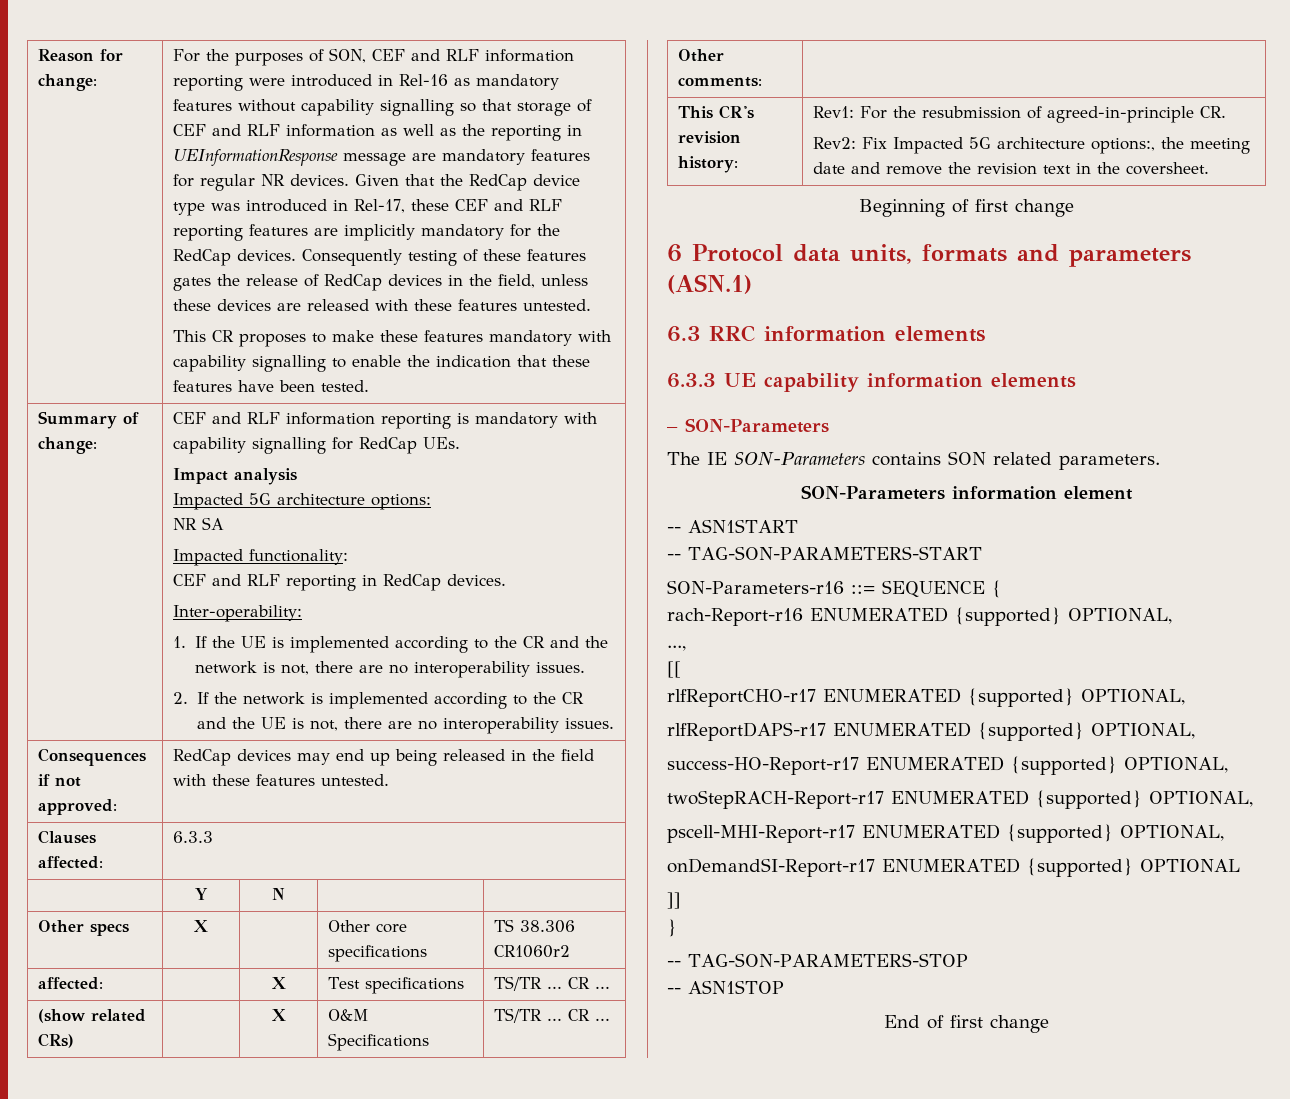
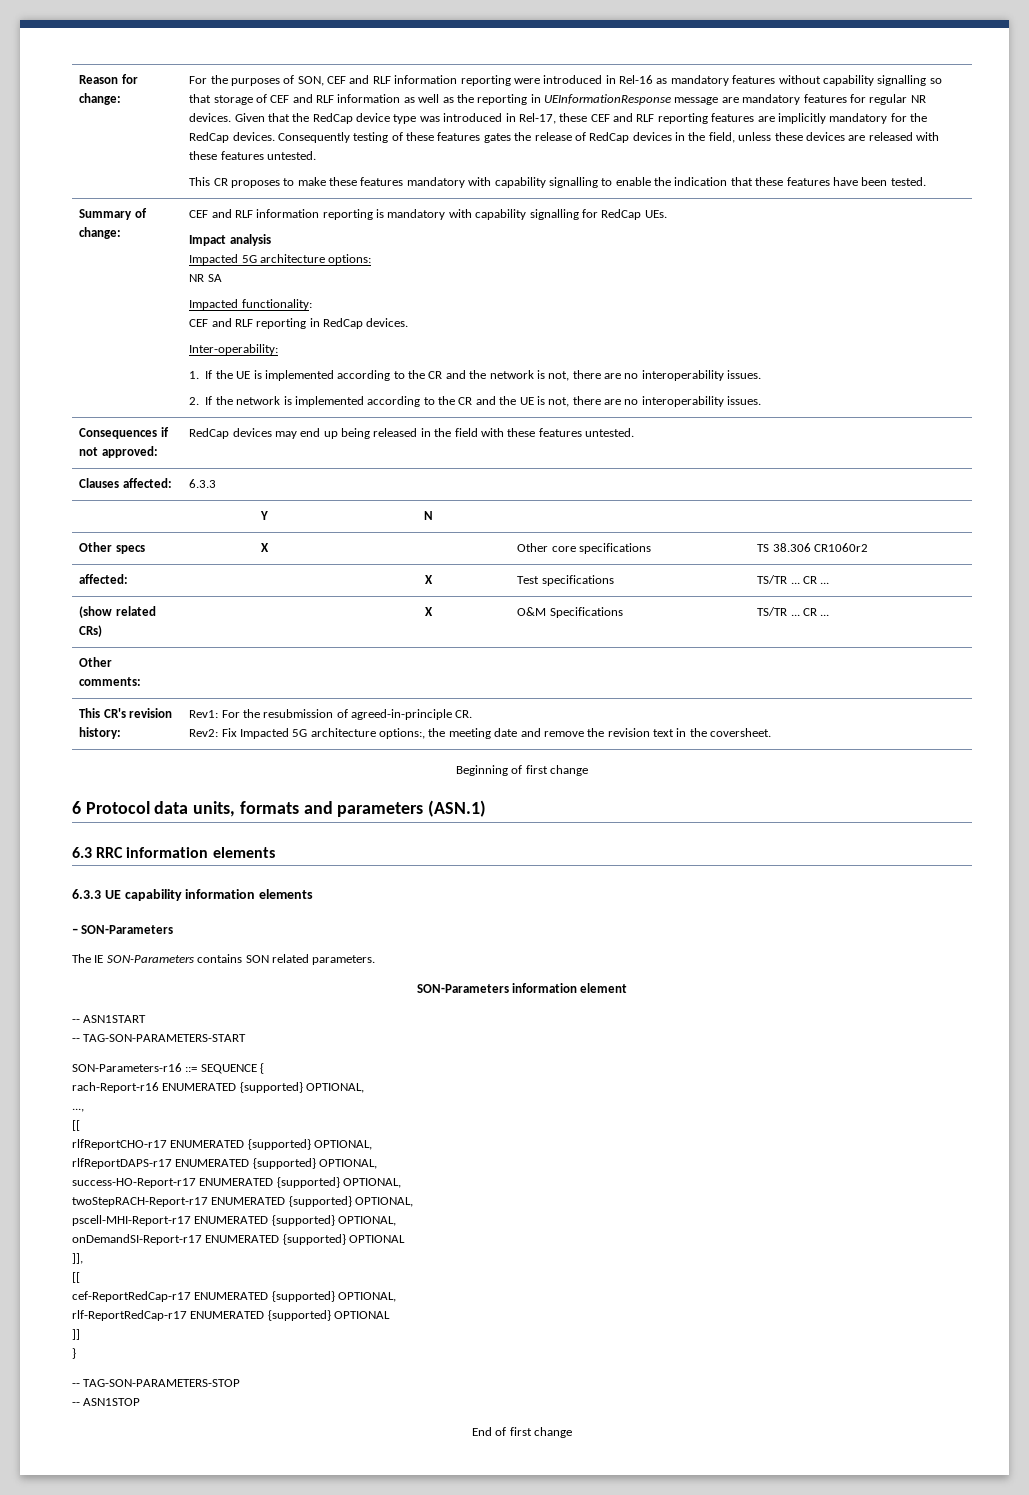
+ ]],
+ [[
+ cef-ReportRedCap-r17 ENUMERATED {supported} OPTIONAL,
+ rlf-ReportRedCap-r17 ENUMERATED {supported} OPTIONAL

